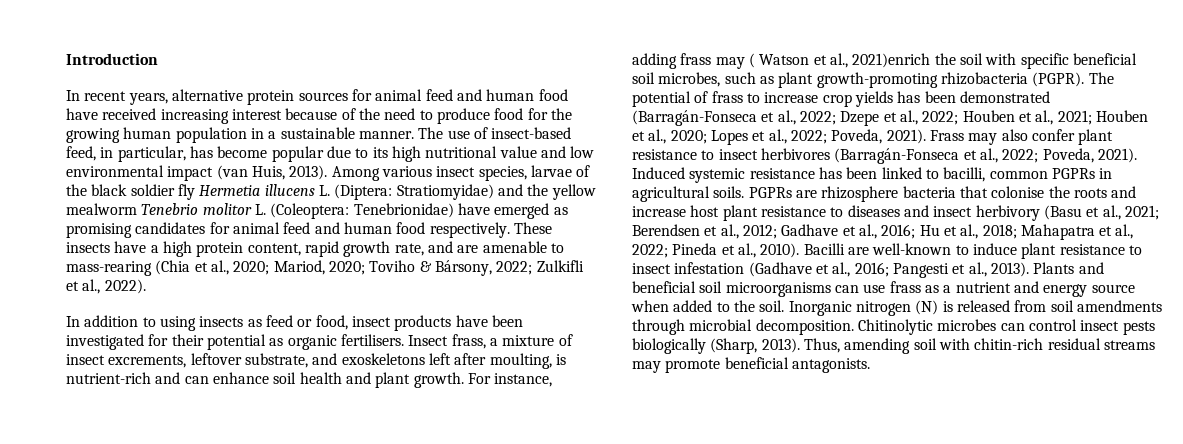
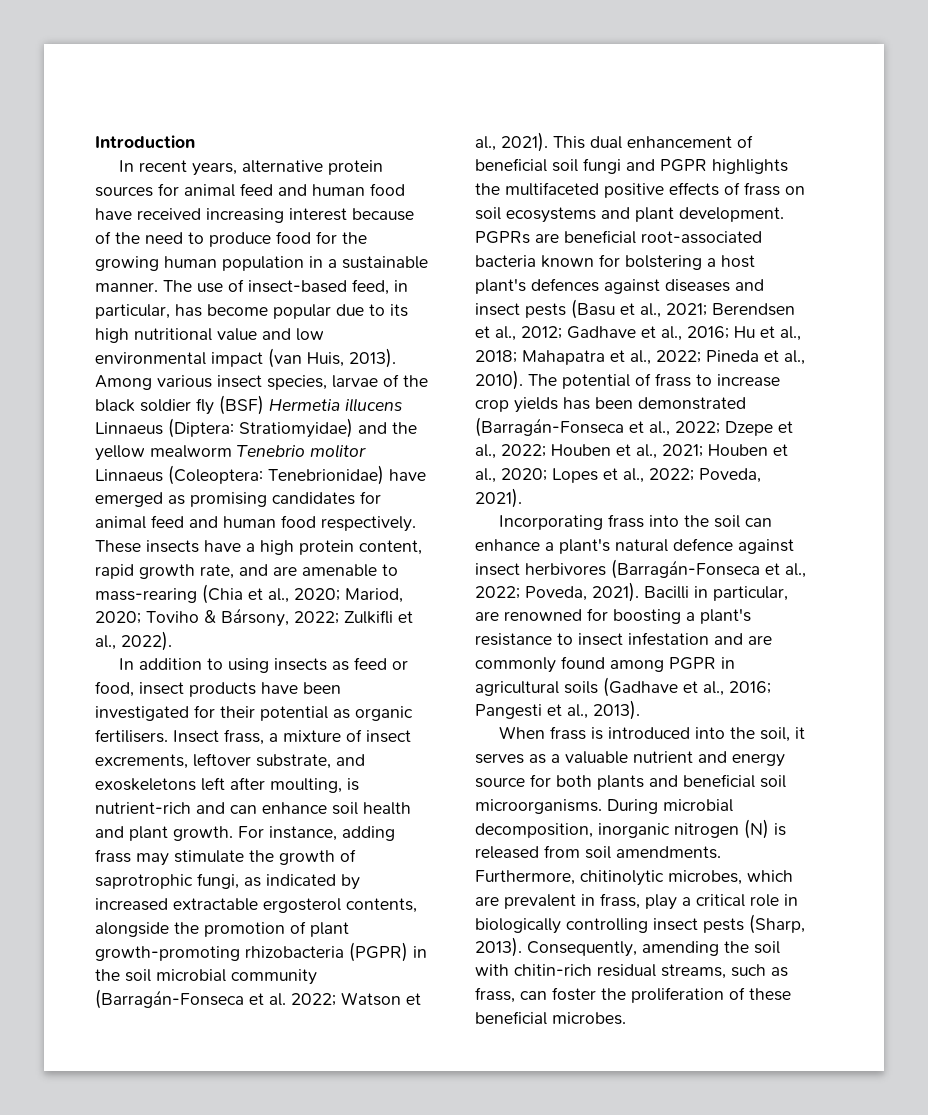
- Among various insect species, larvae of the black soldier fly Hermetia illucens L. (Diptera: Stratiomyidae) and the yellow mealworm Tenebrio molitor L. (Coleoptera: Tenebrionidae) have emerged as promising candidates for animal feed and human food respectively.
+ Among various insect species, larvae of the black soldier fly (BSF) Hermetia illucens Linnaeus (Diptera: Stratiomyidae) and the yellow mealworm Tenebrio molitor Linnaeus (Coleoptera: Tenebrionidae) have emerged as promising candidates for animal feed and human food respectively.
- For instance, adding frass may ( Watson et al., 2021)enrich the soil with specific beneficial soil microbes, such as plant growth-promoting rhizobacteria (PGPR).
+ For instance, adding frass may stimulate the growth of saprotrophic fungi, as indicated by increased extractable ergosterol contents, alongside the promotion of plant growth-promoting rhizobacteria (PGPR) in the soil microbial community (Barragán-Fonseca et al. 2022; Watson et al., 2021). This dual enhancement of beneficial soil fungi and PGPR highlights the multifaceted positive effects of frass on soil ecosystems and plant development. PGPRs are beneficial root-associated bacteria known for bolstering a host plant's defences against diseases and insect pests (Basu et al., 2021; Berendsen et al., 2012; Gadhave et al., 2016; Hu et al., 2018; Mahapatra et al., 2022; Pineda et al., 2010).
- The potential of frass to increase crop yields has been demonstrated (Barragán-Fonseca et al., 2022; Dzepe et al., 2022; Houben et al., 2021; Houben et al., 2020; Lopes et al., 2022; Poveda, 2021). Frass may also confer plant resistance to insect herbivores (Barragán-Fonseca et al., 2022; Poveda, 2021).
+ The potential of frass to increase crop yields has been demonstrated (Barragán-Fonseca et al., 2022; Dzepe et al., 2022; Houben et al., 2021; Houben et al., 2020; Lopes et al., 2022; Poveda, 2021).
+ Incorporating frass into the soil can enhance a plant's natural defence against insect herbivores (Barragán-Fonseca et al., 2022; Poveda, 2021).
- Induced systemic resistance has been linked to bacilli, common PGPRs in agricultural soils. PGPRs are rhizosphere bacteria that colonise the roots and increase host plant resistance to diseases and insect herbivory (Basu et al., 2021; Berendsen et al., 2012; Gadhave et al., 2016; Hu et al., 2018; Mahapatra et al., 2022; Pineda et al., 2010). Bacilli are well-known to induce plant resistance to insect infestation (Gadhave et al., 2016; Pangesti et al., 2013). Plants and beneficial soil microorganisms can use frass as a nutrient and energy source when added to the soil. Inorganic nitrogen (N) is released from soil amendments through microbial decomposition. Chitinolytic microbes can control insect pests biologically (Sharp, 2013).
+ Bacilli in particular, are renowned for boosting a plant's resistance to insect infestation and are commonly found among PGPR in agricultural soils (Gadhave et al., 2016; Pangesti et al., 2013).
+ When frass is introduced into the soil, it serves as a valuable nutrient and energy source for both plants and beneficial soil microorganisms. During microbial decomposition, inorganic nitrogen (N) is released from soil amendments. Furthermore, chitinolytic microbes, which are prevalent in frass, play a critical role in biologically controlling insect pests (Sharp, 2013).
- Thus, amending soil with chitin-rich residual streams may promote beneficial antagonists.
+ Consequently, amending the soil with chitin-rich residual streams, such as frass, can foster the proliferation of these beneficial microbes.

